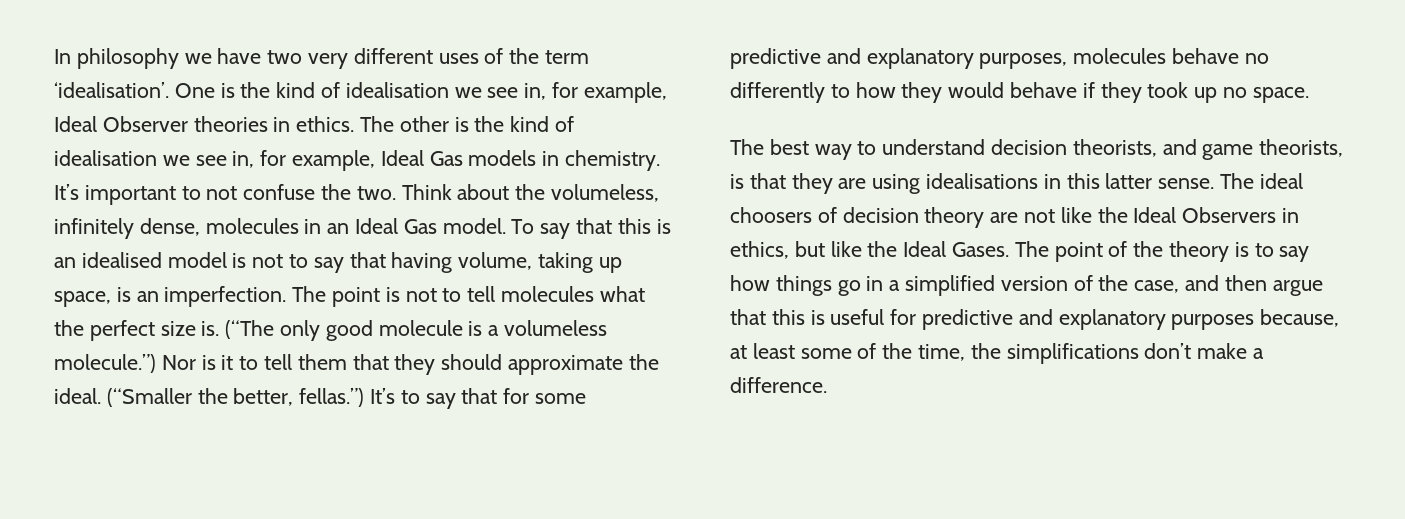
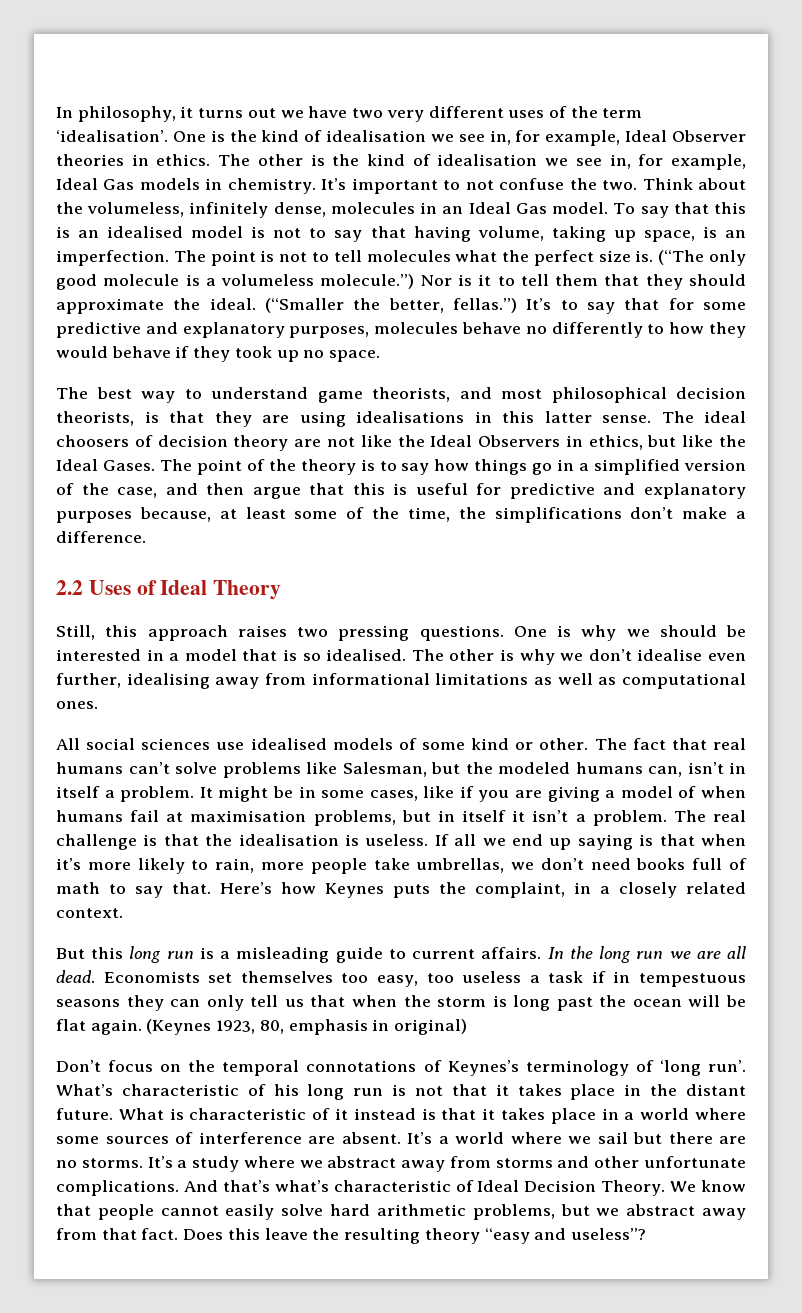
- In philosophy we have two very different uses of the term ‘idealisation’.
+ In philosophy, it turns out we have two very different uses of the term ‘idealisation’.
- The best way to understand decision theorists, and game theorists, is that they are using idealisations in this latter sense.
+ The best way to understand game theorists, and most philosophical decision theorists, is that they are using idealisations in this latter sense.
+ 2.2 Uses of Ideal Theory
+ Still, this approach raises two pressing questions. One is why we should be interested in a model that is so idealised. The other is why we don’t idealise even further, idealising away from informational limitations as well as computational ones.
+ All social sciences use idealised models of some kind or other. The fact that real humans can’t solve problems like Salesman, but the modeled humans can, isn’t in itself a problem. It might be in some cases, like if you are giving a model of when humans fail at maximisation problems, but in itself it isn’t a problem. The real challenge is that the idealisation is useless. If all we end up saying is that when it’s more likely to rain, more people take umbrellas, we don’t need books full of math to say that. Here’s how Keynes puts the complaint, in a closely related context.
+ But this long run is a misleading guide to current affairs. In the long run we are all dead. Economists set themselves too easy, too useless a task if in tempestuous seasons they can only tell us that when the storm is long past the ocean will be flat again. (Keynes 1923, 80, emphasis in original)
+ Don’t focus on the temporal connotations of Keynes’s terminology of ‘long run’. What’s characteristic of his long run is not that it takes place in the distant future. What is characteristic of it instead is that it takes place in a world where some sources of interference are absent. It’s a world where we sail but there are no storms. It’s a study where we abstract away from storms and other unfortunate complications. And that’s what’s characteristic of Ideal Decision Theory. We know that people cannot easily solve hard arithmetic problems, but we abstract away from that fact. Does this leave the resulting theory “easy and useless”?

